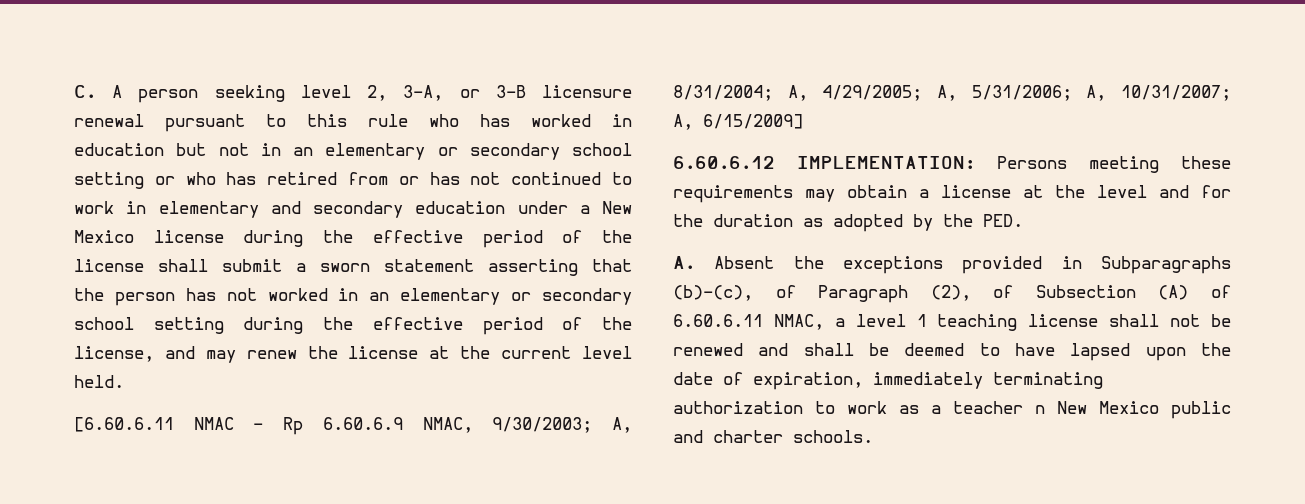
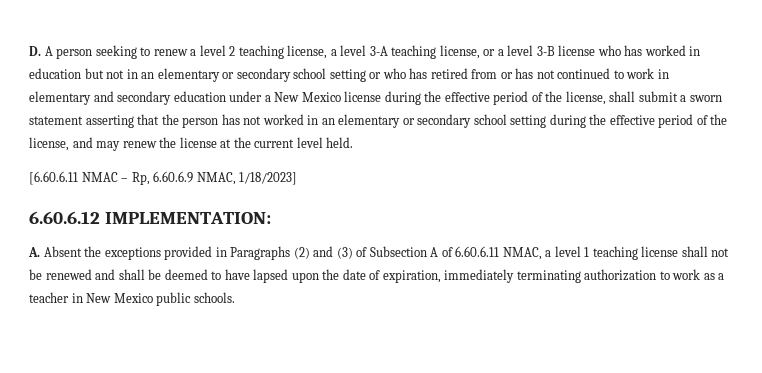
- C. A person seeking level 2, 3-A, or 3-B licensure renewal pursuant to this rule who has worked in education but not in an elementary or secondary school setting or who has retired from or has not continued to work in elementary and secondary education under a New Mexico license during the effective period of the license shall submit a sworn statement asserting that the person has not worked in an elementary or secondary school setting during the effective period of the license, and may renew the license at the current level held.
+ D. A person seeking to renew a level 2 teaching license, a level 3-A teaching license, or a level 3-B license who has worked in education but not in an elementary or secondary school setting or who has retired from or has not continued to work in elementary and secondary education under a New Mexico license during the effective period of the license, shall submit a sworn statement asserting that the person has not worked in an elementary or secondary school setting during the effective period of the license, and may renew the license at the current level held.
- [6.60.6.11 NMAC – Rp 6.60.6.9 NMAC, 9/30/2003; A, 8/31/2004; A, 4/29/2005; A, 5/31/2006; A, 10/31/2007; A, 6/15/2009]
- 6.60.6.12 IMPLEMENTATION: Persons meeting these requirements may obtain a license at the level and for the duration as adopted by the PED.
+ [6.60.6.11 NMAC – Rp, 6.60.6.9 NMAC, 1/18/2023]
+ 6.60.6.12 IMPLEMENTATION:
- A. Absent the exceptions provided in Subparagraphs (b)-(c), of Paragraph (2), of Subsection (A) of 6.60.6.11 NMAC, a level 1 teaching license shall not be renewed and shall be deemed to have lapsed upon the date of expiration, immediately terminating authorization to work as a teacher n New Mexico public and charter schools.
+ A. Absent the exceptions provided in Paragraphs (2) and (3) of Subsection A of 6.60.6.11 NMAC, a level 1 teaching license shall not be renewed and shall be deemed to have lapsed upon the date of expiration, immediately terminating authorization to work as a teacher in New Mexico public schools.

